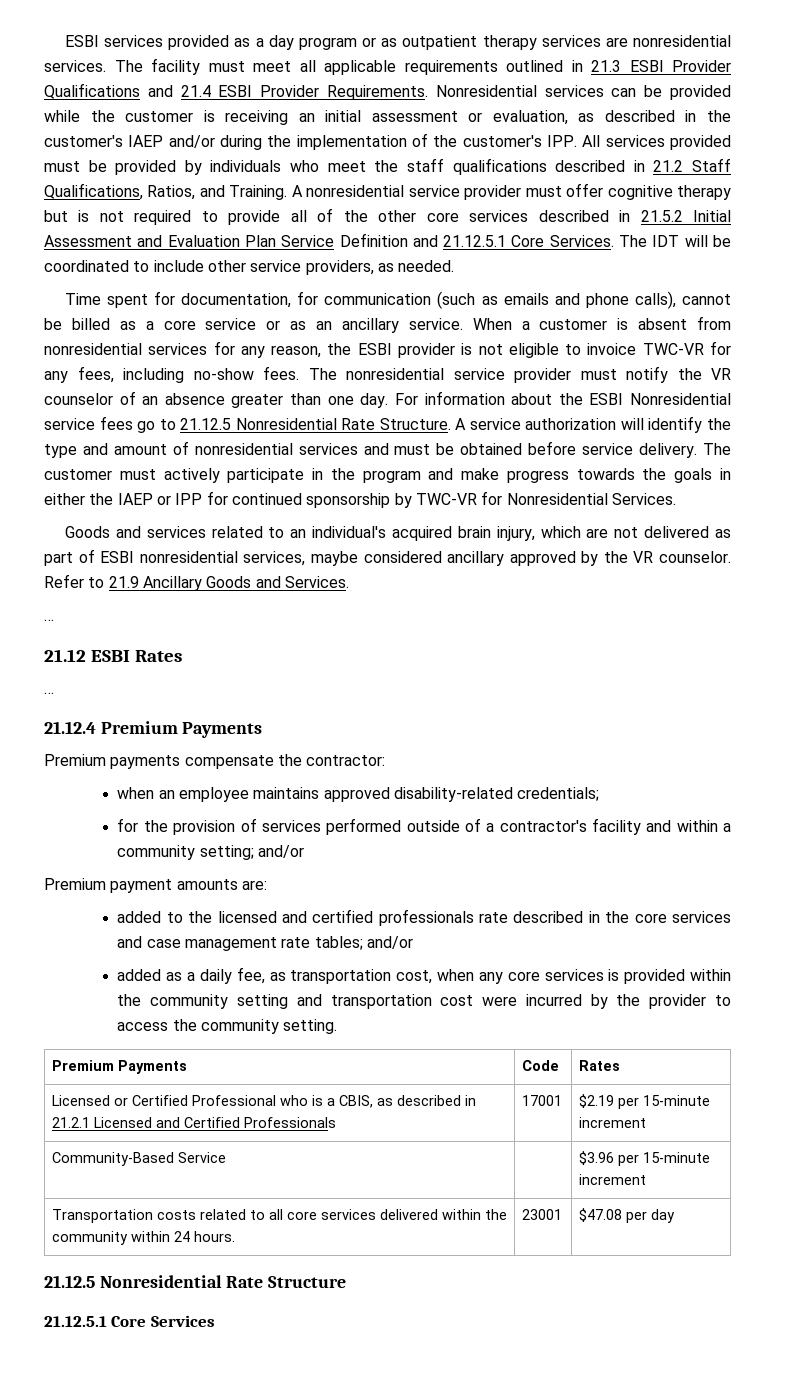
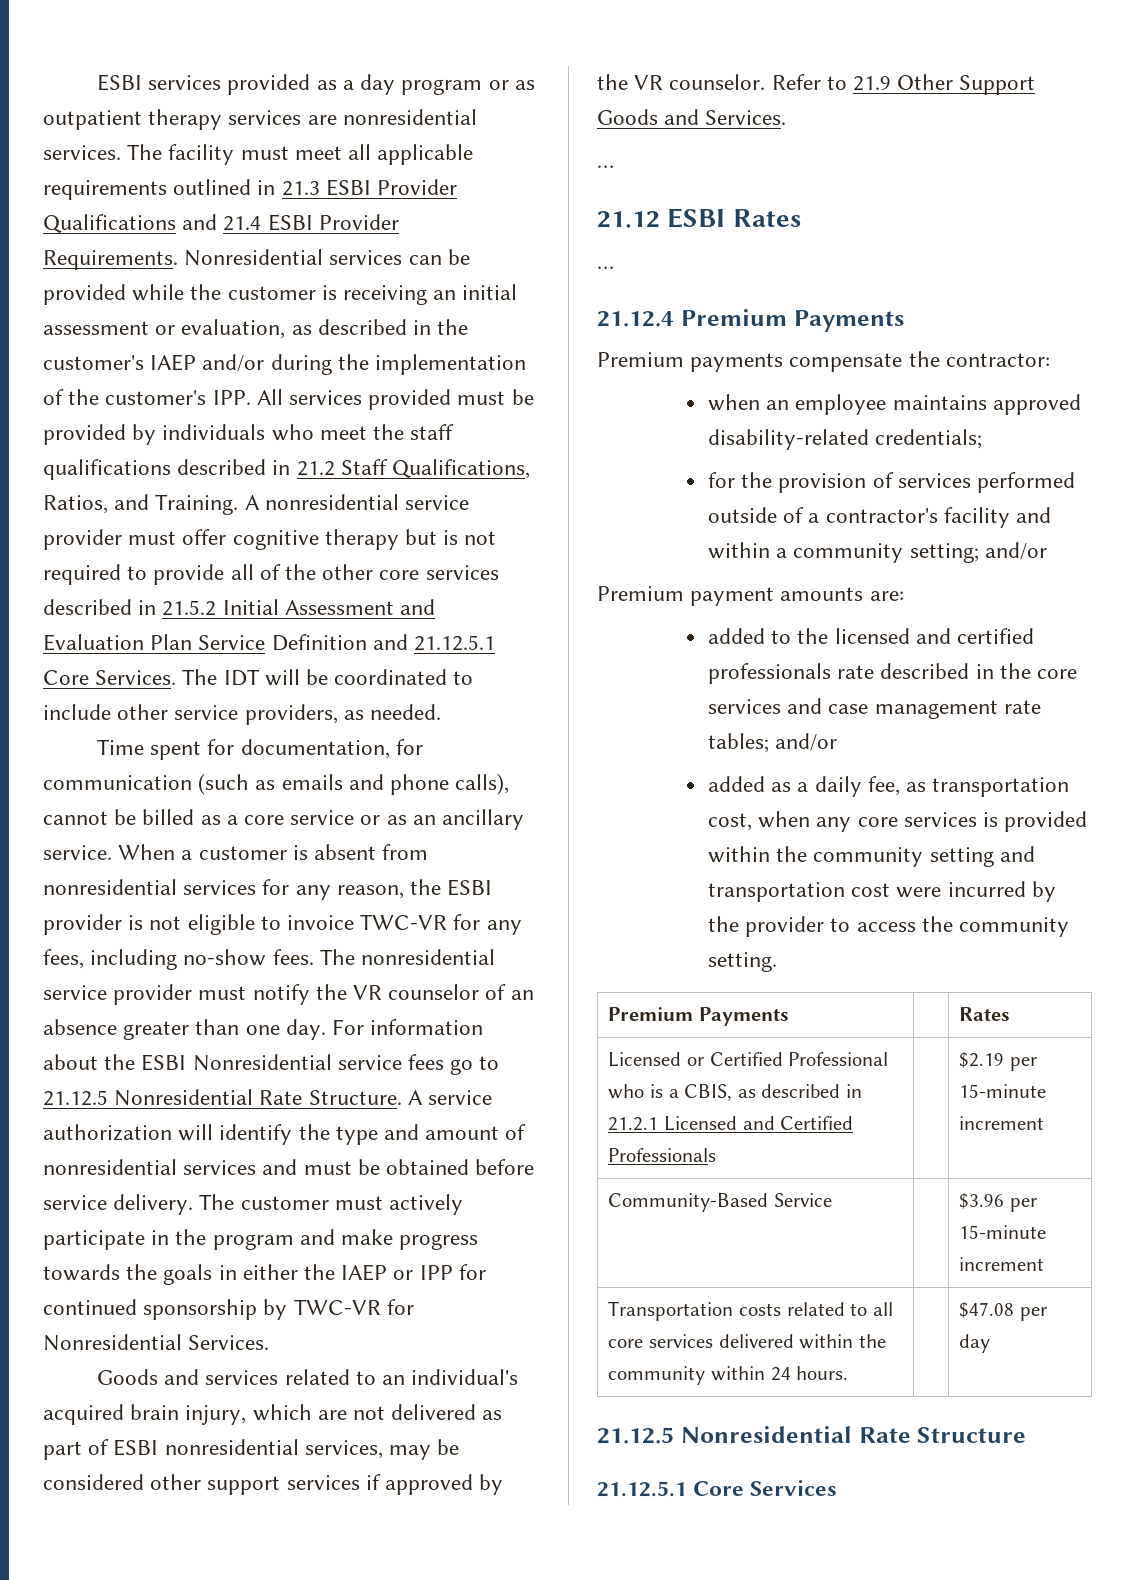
- Goods and services related to an individual's acquired brain injury, which are not delivered as part of ESBI nonresidential services, maybe considered ancillary approved by the VR counselor.
+ Goods and services related to an individual's acquired brain injury, which are not delivered as part of ESBI nonresidential services, may be considered other support services if approved by the VR counselor.
- Refer to 21.9 Ancillary Goods and Services.
+ Refer to 21.9 Other Support Goods and Services.
- Premium Payments | Code | Rates
+ Premium Payments | | Rates
- Licensed or Certified Professional who is a CBIS, as described in 21.2.1 Licensed and Certified Professionals | 17001 | $2.19 per 15-minute increment
+ Licensed or Certified Professional who is a CBIS, as described in 21.2.1 Licensed and Certified Professionals | | $2.19 per 15-minute increment
- Transportation costs related to all core services delivered within the community within 24 hours. | 23001 | $47.08 per day
+ Transportation costs related to all core services delivered within the community within 24 hours. | | $47.08 per day

